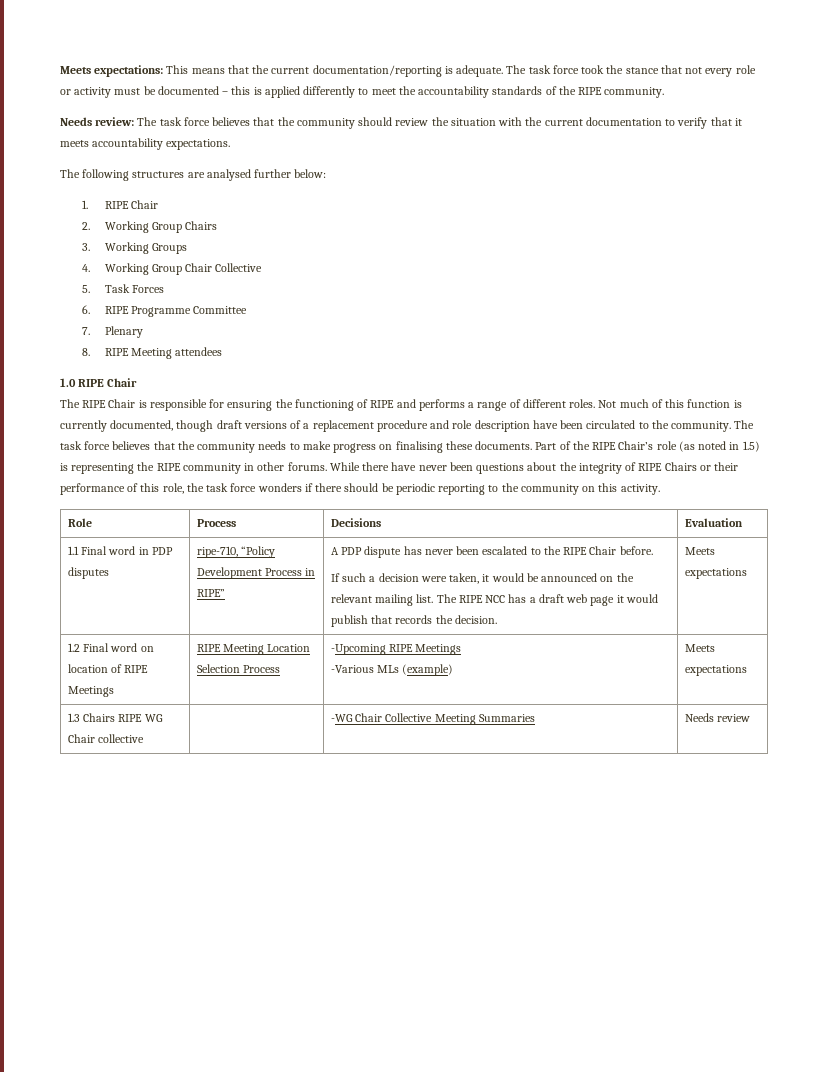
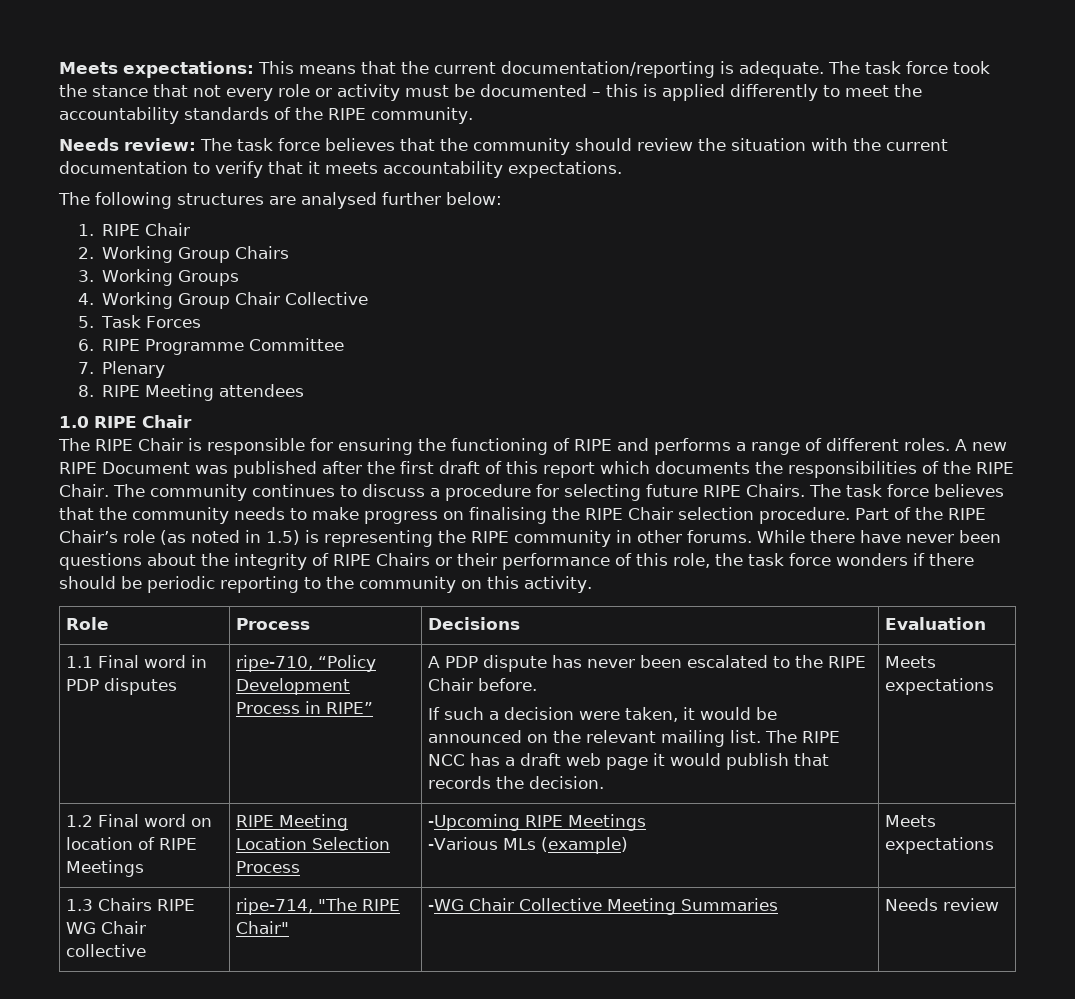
- Not much of this function is currently documented, though draft versions of a replacement procedure and role description have been circulated to the community.
+ A new RIPE Document was published after the first draft of this report which documents the responsibilities of the RIPE Chair. The community continues to discuss a procedure for selecting future RIPE Chairs.
- The task force believes that the community needs to make progress on finalising these documents.
+ The task force believes that the community needs to make progress on finalising the RIPE Chair selection procedure.
- 1.3 Chairs RIPE WG Chair collective | | -WG Chair Collective Meeting Summaries | Needs review
+ 1.3 Chairs RIPE WG Chair collective | ripe-714, "The RIPE Chair" | -WG Chair Collective Meeting Summaries | Needs review

